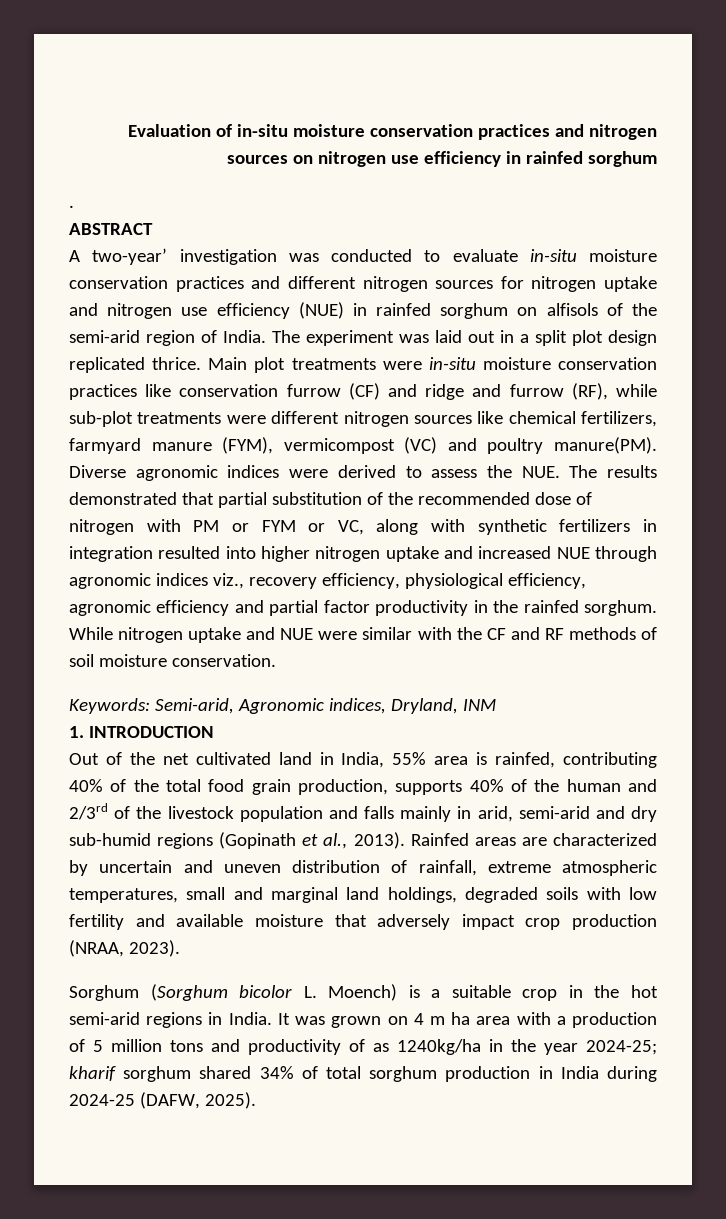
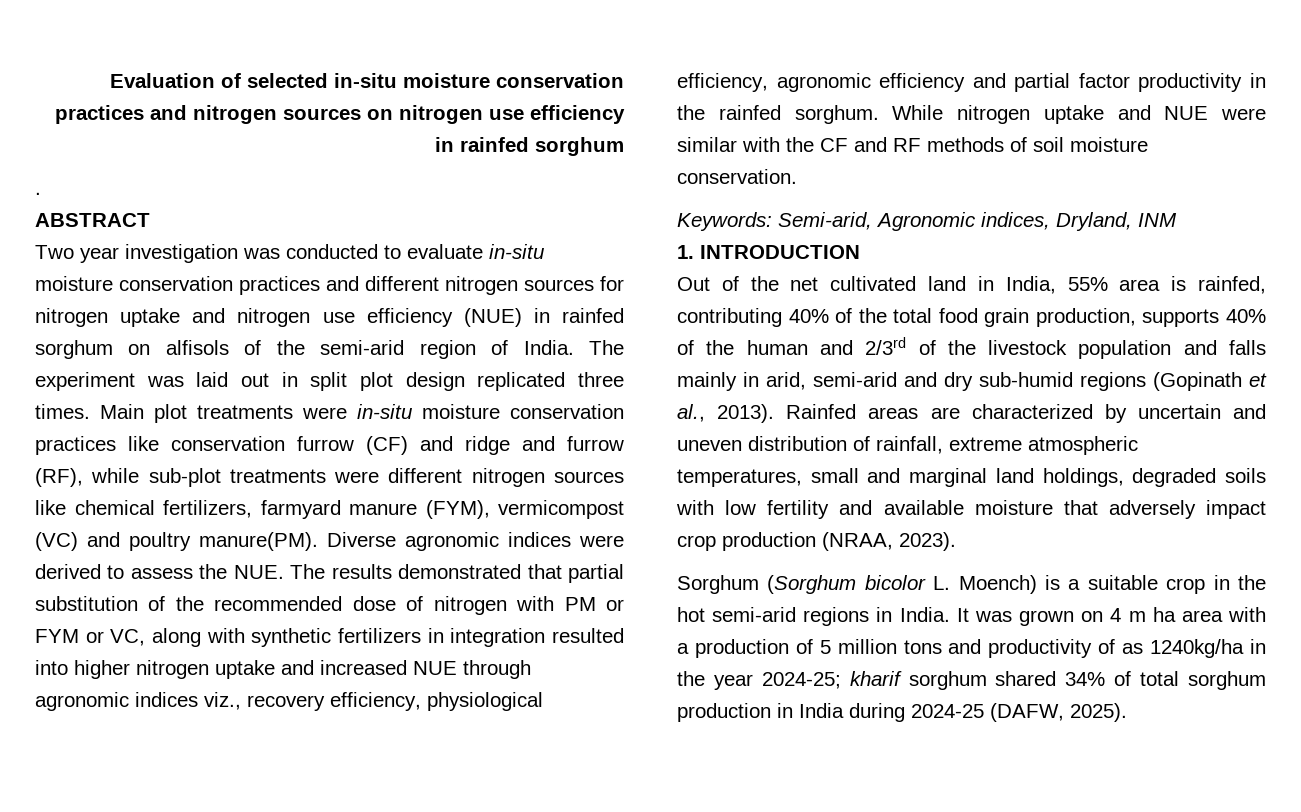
- Evaluation of in-situ moisture conservation practices and nitrogen sources on nitrogen use efficiency in rainfed sorghum
+ Evaluation of selected in-situ moisture conservation practices and nitrogen sources on nitrogen use efficiency in rainfed sorghum
- A two-year’ investigation was conducted to evaluate in-situ moisture conservation practices and different nitrogen sources for nitrogen uptake and nitrogen use efficiency (NUE) in rainfed sorghum on alfisols of the semi-arid region of India.
+ Two year investigation was conducted to evaluate in-situ moisture conservation practices and different nitrogen sources for nitrogen uptake and nitrogen use efficiency (NUE) in rainfed sorghum on alfisols of the semi-arid region of India.
- The experiment was laid out in a split plot design replicated thrice.
+ The experiment was laid out in split plot design replicated three times.

